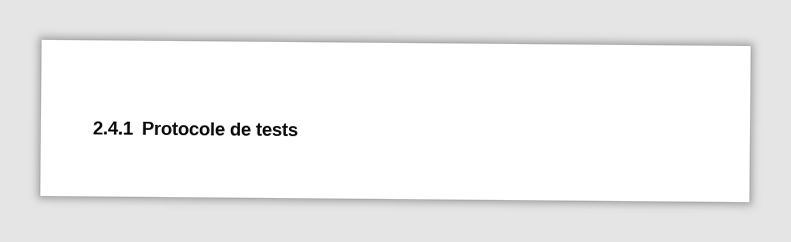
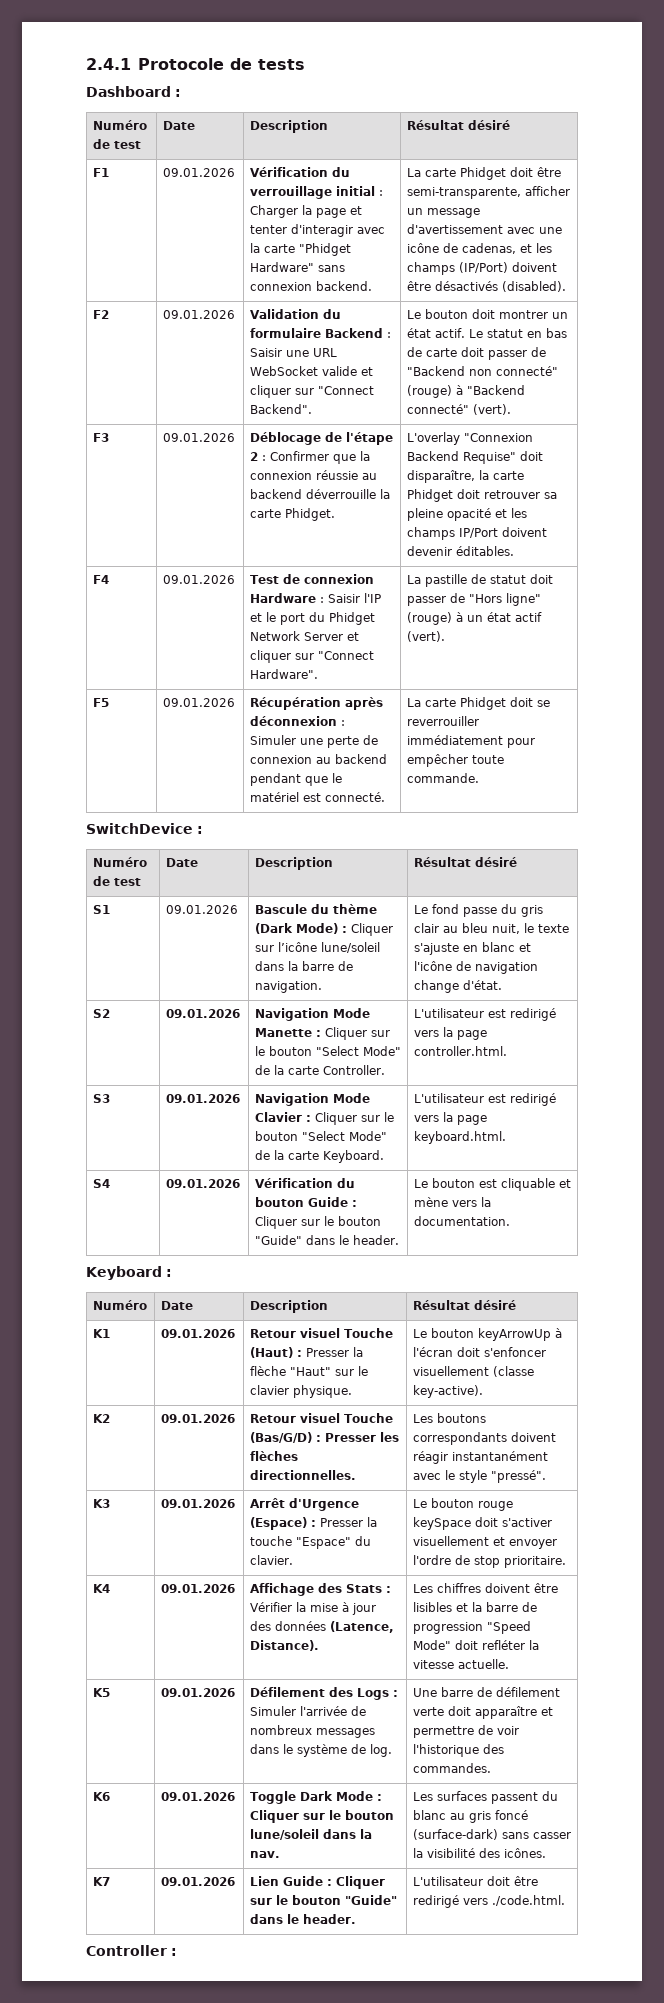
+ Dashboard :
+ Numéro de test | Date | Description | Résultat désiré
+ F1 | 09.01.2026 | Vérification du verrouillage initial : Charger la page et tenter d'interagir avec la carte "Phidget Hardware" sans connexion backend. | La carte Phidget doit être semi-transparente, afficher un message d'avertissement avec une icône de cadenas, et les champs (IP/Port) doivent être désactivés (disabled).
+ F2 | 09.01.2026 | Validation du formulaire Backend : Saisir une URL WebSocket valide et cliquer sur "Connect Backend". | Le bouton doit montrer un état actif. Le statut en bas de carte doit passer de "Backend non connecté" (rouge) à "Backend connecté" (vert).
+ F3 | 09.01.2026 | Déblocage de l'étape 2 : Confirmer que la connexion réussie au backend déverrouille la carte Phidget. | L'overlay "Connexion Backend Requise" doit disparaître, la carte Phidget doit retrouver sa pleine opacité et les champs IP/Port doivent devenir éditables.
+ F4 | 09.01.2026 | Test de connexion Hardware : Saisir l'IP et le port du Phidget Network Server et cliquer sur "Connect Hardware". | La pastille de statut doit passer de "Hors ligne" (rouge) à un état actif (vert).
+ F5 | 09.01.2026 | Récupération après déconnexion : Simuler une perte de connexion au backend pendant que le matériel est connecté. | La carte Phidget doit se reverrouiller immédiatement pour empêcher toute commande.
+ SwitchDevice :
+ Numéro de test | Date | Description | Résultat désiré
+ S1 | 09.01.2026 | Bascule du thème (Dark Mode) : Cliquer sur l’icône lune/soleil dans la barre de navigation. | Le fond passe du gris clair au bleu nuit, le texte s'ajuste en blanc et l'icône de navigation change d'état.
+ S2 | 09.01.2026 | Navigation Mode Manette : Cliquer sur le bouton "Select Mode" de la carte Controller. | L'utilisateur est redirigé vers la page controller.html.
+ S3 | 09.01.2026 | Navigation Mode Clavier : Cliquer sur le bouton "Select Mode" de la carte Keyboard. | L'utilisateur est redirigé vers la page keyboard.html.
+ S4 | 09.01.2026 | Vérification du bouton Guide : Cliquer sur le bouton "Guide" dans le header. | Le bouton est cliquable et mène vers la documentation.
+ Keyboard :
+ Numéro | Date | Description | Résultat désiré
+ K1 | 09.01.2026 | Retour visuel Touche (Haut) : Presser la flèche "Haut" sur le clavier physique. | Le bouton keyArrowUp à l'écran doit s'enfoncer visuellement (classe key-active).
+ K2 | 09.01.2026 | Retour visuel Touche (Bas/G/D) : Presser les flèches directionnelles. | Les boutons correspondants doivent réagir instantanément avec le style "pressé".
+ K3 | 09.01.2026 | Arrêt d'Urgence (Espace) : Presser la touche "Espace" du clavier. | Le bouton rouge keySpace doit s'activer visuellement et envoyer l'ordre de stop prioritaire.
+ K4 | 09.01.2026 | Affichage des Stats : Vérifier la mise à jour des données (Latence, Distance). | Les chiffres doivent être lisibles et la barre de progression "Speed Mode" doit refléter la vitesse actuelle.
+ K5 | 09.01.2026 | Défilement des Logs : Simuler l'arrivée de nombreux messages dans le système de log. | Une barre de défilement verte doit apparaître et permettre de voir l'historique des commandes.
+ K6 | 09.01.2026 | Toggle Dark Mode : Cliquer sur le bouton lune/soleil dans la nav. | Les surfaces passent du blanc au gris foncé (surface-dark) sans casser la visibilité des icônes.
+ K7 | 09.01.2026 | Lien Guide : Cliquer sur le bouton "Guide" dans le header. | L'utilisateur doit être redirigé vers ./code.html.
+ Controller :

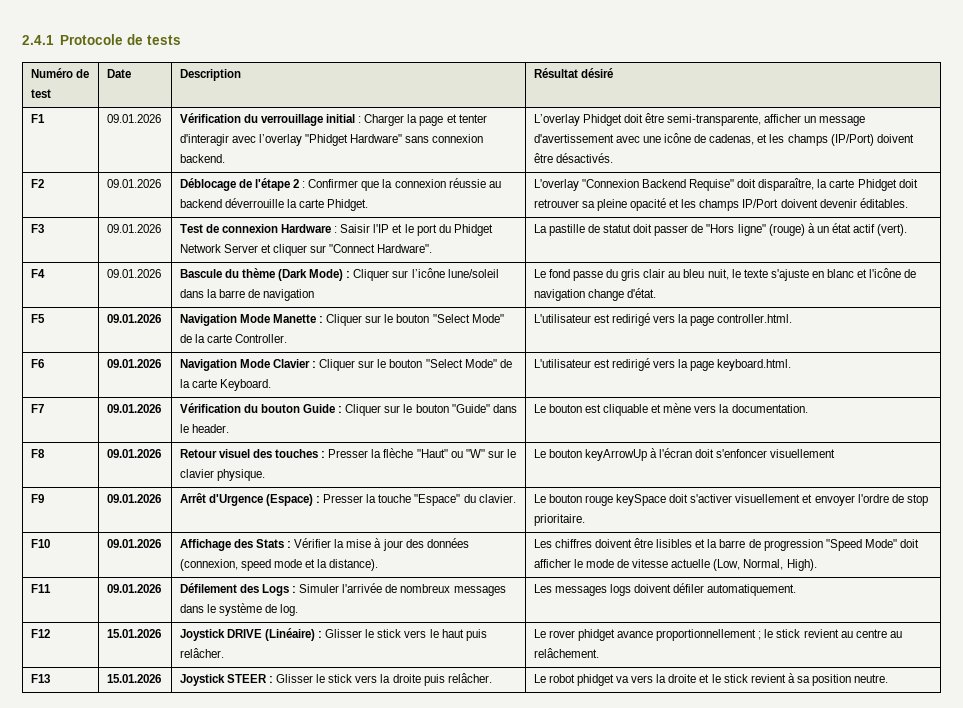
- Dashboard :
- Vérification du verrouillage initial : Charger la page et tenter d'interagir avec la carte "Phidget Hardware" sans connexion backend.
+ Vérification du verrouillage initial : Charger la page et tenter d'interagir avec l’overlay "Phidget Hardware" sans connexion backend.
- La carte Phidget doit être semi-transparente, afficher un message d'avertissement avec une icône de cadenas, et les champs (IP/Port) doivent être désactivés (disabled).
+ L’overlay Phidget doit être semi-transparente, afficher un message d'avertissement avec une icône de cadenas, et les champs (IP/Port) doivent être désactivés.
- Validation du formulaire Backend : Saisir une URL WebSocket valide et cliquer sur "Connect Backend". | Le bouton doit montrer un état actif. Le statut en bas de carte doit passer de "Backend non connecté" (rouge) à "Backend connecté" (vert).
- F3 | 09.01.2026 | Déblocage de l'étape 2 : Confirmer que la connexion réussie au backend déverrouille la carte Phidget. | L'overlay "Connexion Backend Requise" doit disparaître, la carte Phidget doit retrouver sa pleine opacité et les champs IP/Port doivent devenir éditables.
+ Déblocage de l'étape 2 : Confirmer que la connexion réussie au backend déverrouille la carte Phidget. | L'overlay "Connexion Backend Requise" doit disparaître, la carte Phidget doit retrouver sa pleine opacité et les champs IP/Port doivent devenir éditables.
- F4 | 09.01.2026 | Test de connexion Hardware : Saisir l'IP et le port du Phidget Network Server et cliquer sur "Connect Hardware". | La pastille de statut doit passer de "Hors ligne" (rouge) à un état actif (vert).
+ F3 | 09.01.2026 | Test de connexion Hardware : Saisir l'IP et le port du Phidget Network Server et cliquer sur "Connect Hardware". | La pastille de statut doit passer de "Hors ligne" (rouge) à un état actif (vert).
- F5 | 09.01.2026 | Récupération après déconnexion : Simuler une perte de connexion au backend pendant que le matériel est connecté. | La carte Phidget doit se reverrouiller immédiatement pour empêcher toute commande.
- SwitchDevice :
- Numéro de test | Date | Description | Résultat désiré
- S1 | 09.01.2026 | Bascule du thème (Dark Mode) : Cliquer sur l’icône lune/soleil dans la barre de navigation. | Le fond passe du gris clair au bleu nuit, le texte s'ajuste en blanc et l'icône de navigation change d'état.
+ F4 | 09.01.2026 | Bascule du thème (Dark Mode) : Cliquer sur l’icône lune/soleil dans la barre de navigation | Le fond passe du gris clair au bleu nuit, le texte s'ajuste en blanc et l'icône de navigation change d'état.
- S2 | 09.01.2026 | Navigation Mode Manette : Cliquer sur le bouton "Select Mode" de la carte Controller. | L'utilisateur est redirigé vers la page controller.html.
+ F5 | 09.01.2026 | Navigation Mode Manette : Cliquer sur le bouton "Select Mode" de la carte Controller. | L'utilisateur est redirigé vers la page controller.html.
- S3 | 09.01.2026 | Navigation Mode Clavier : Cliquer sur le bouton "Select Mode" de la carte Keyboard. | L'utilisateur est redirigé vers la page keyboard.html.
+ F6 | 09.01.2026 | Navigation Mode Clavier : Cliquer sur le bouton "Select Mode" de la carte Keyboard. | L'utilisateur est redirigé vers la page keyboard.html.
- S4 | 09.01.2026 | Vérification du bouton Guide : Cliquer sur le bouton "Guide" dans le header. | Le bouton est cliquable et mène vers la documentation.
+ F7 | 09.01.2026 | Vérification du bouton Guide : Cliquer sur le bouton "Guide" dans le header. | Le bouton est cliquable et mène vers la documentation.
- Keyboard :
- Numéro | Date | Description | Résultat désiré
- K1 | 09.01.2026 | Retour visuel Touche (Haut) : Presser la flèche "Haut" sur le clavier physique. | Le bouton keyArrowUp à l'écran doit s'enfoncer visuellement (classe key-active).
- K2 | 09.01.2026 | Retour visuel Touche (Bas/G/D) : Presser les flèches directionnelles. | Les boutons correspondants doivent réagir instantanément avec le style "pressé".
- K3 | 09.01.2026 | Arrêt d'Urgence (Espace) : Presser la touche "Espace" du clavier. | Le bouton rouge keySpace doit s'activer visuellement et envoyer l'ordre de stop prioritaire.
+ F8 | 09.01.2026 | Retour visuel des touches : Presser la flèche "Haut" ou "W" sur le clavier physique. | Le bouton keyArrowUp à l'écran doit s'enfoncer visuellement
+ F9 | 09.01.2026 | Arrêt d'Urgence (Espace) : Presser la touche "Espace" du clavier. | Le bouton rouge keySpace doit s'activer visuellement et envoyer l'ordre de stop prioritaire.
- K4
+ F10
- Affichage des Stats : Vérifier la mise à jour des données (Latence, Distance).
+ Affichage des Stats : Vérifier la mise à jour des données (connexion, speed mode et la distance).
- Les chiffres doivent être lisibles et la barre de progression "Speed Mode" doit refléter la vitesse actuelle.
- K5 | 09.01.2026 | Défilement des Logs : Simuler l'arrivée de nombreux messages dans le système de log. | Une barre de défilement verte doit apparaître et permettre de voir l'historique des commandes.
- K6 | 09.01.2026 | Toggle Dark Mode : Cliquer sur le bouton lune/soleil dans la nav. | Les surfaces passent du blanc au gris foncé (surface-dark) sans casser la visibilité des icônes.
- K7 | 09.01.2026 | Lien Guide : Cliquer sur le bouton "Guide" dans le header. | L'utilisateur doit être redirigé vers ./code.html.
- Controller :
+ Les chiffres doivent être lisibles et la barre de progression "Speed Mode" doit afficher le mode de vitesse actuelle (Low, Normal, High).
+ F11 | 09.01.2026 | Défilement des Logs : Simuler l'arrivée de nombreux messages dans le système de log. | Les messages logs doivent défiler automatiquement.
+ F12 | 15.01.2026 | Joystick DRIVE (Linéaire) : Glisser le stick vers le haut puis relâcher. | Le rover phidget avance proportionnellement ; le stick revient au centre au relâchement.
+ F13 | 15.01.2026 | Joystick STEER : Glisser le stick vers la droite puis relâcher. | Le robot phidget va vers la droite et le stick revient à sa position neutre.

